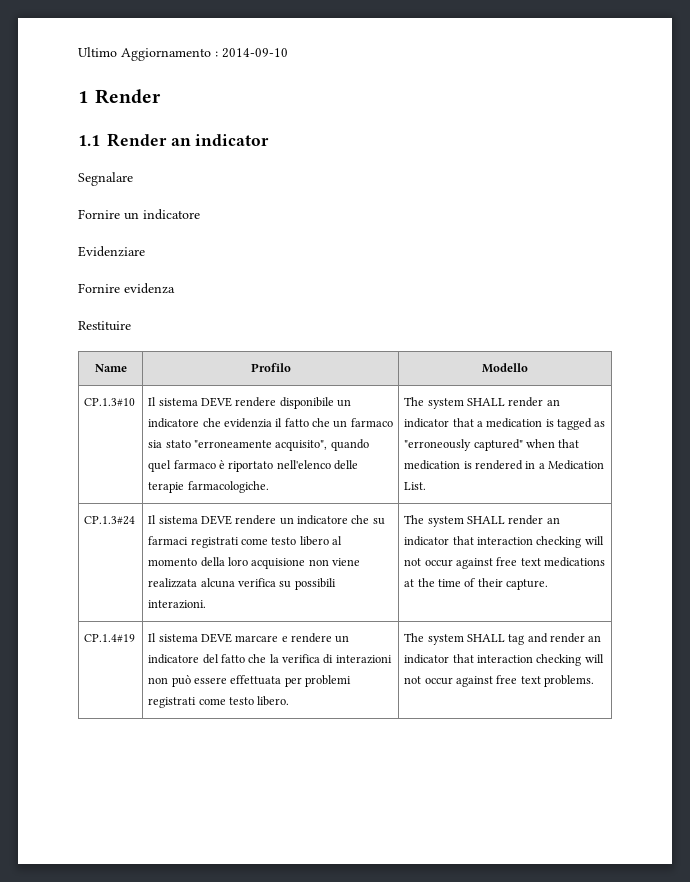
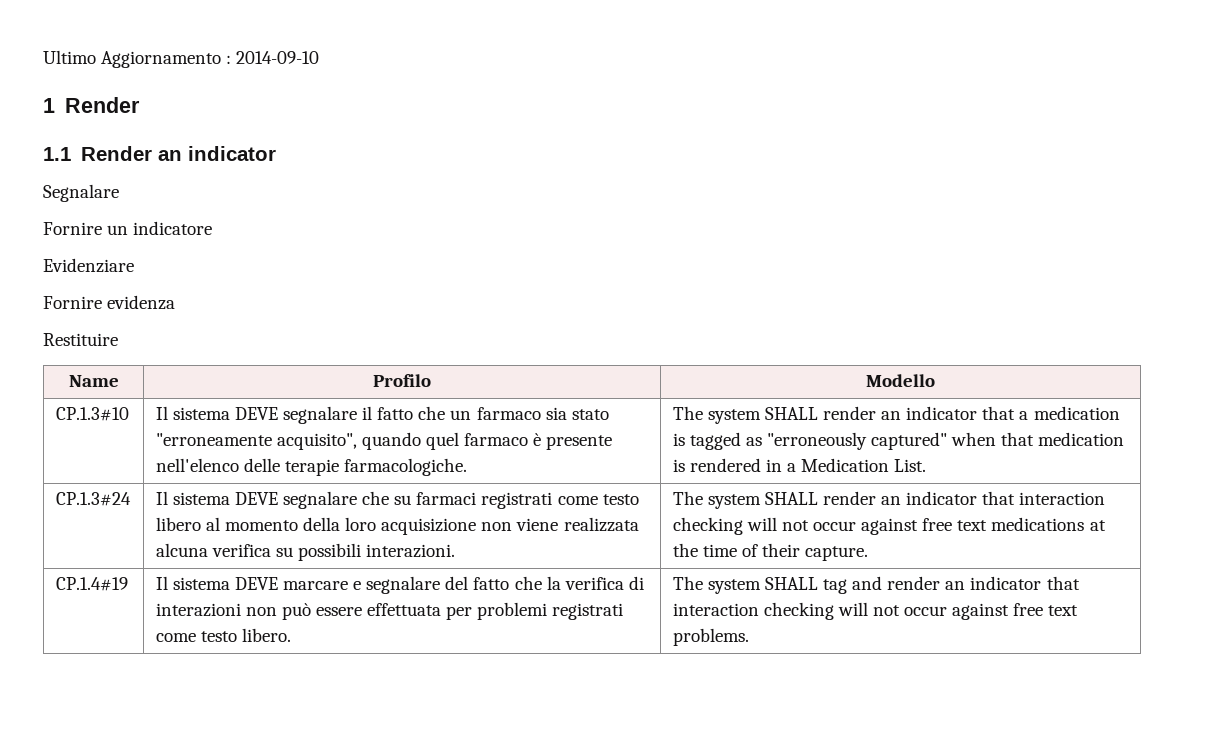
- Il sistema DEVE rendere disponibile un indicatore che evidenzia il fatto che un farmaco sia stato "erroneamente acquisito", quando quel farmaco è riportato nell'elenco delle terapie farmacologiche.
+ Il sistema DEVE segnalare il fatto che un farmaco sia stato "erroneamente acquisito", quando quel farmaco è presente nell'elenco delle terapie farmacologiche.
- Il sistema DEVE rendere un indicatore che su farmaci registrati come testo libero al momento della loro acquisione non viene realizzata alcuna verifica su possibili interazioni.
+ Il sistema DEVE segnalare che su farmaci registrati come testo libero al momento della loro acquisizione non viene realizzata alcuna verifica su possibili interazioni.
- Il sistema DEVE marcare e rendere un indicatore del fatto che la verifica di interazioni non può essere effettuata per problemi registrati come testo libero.
+ Il sistema DEVE marcare e segnalare del fatto che la verifica di interazioni non può essere effettuata per problemi registrati come testo libero.

